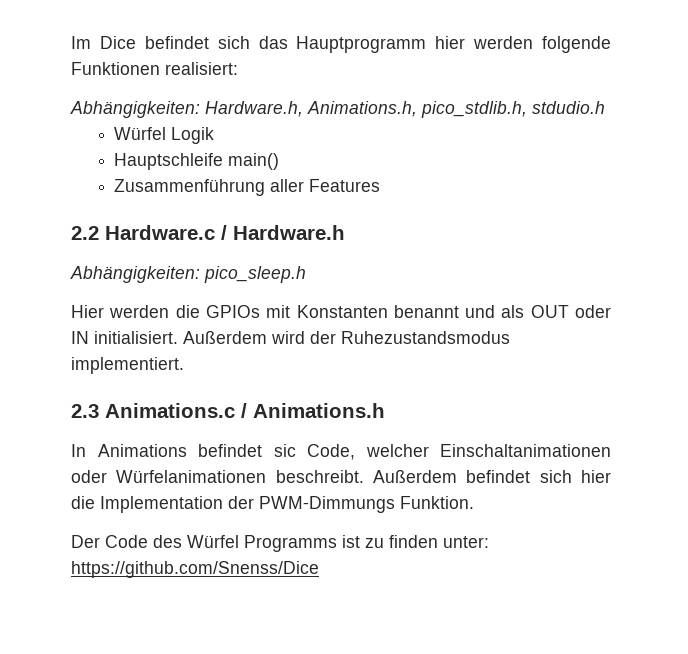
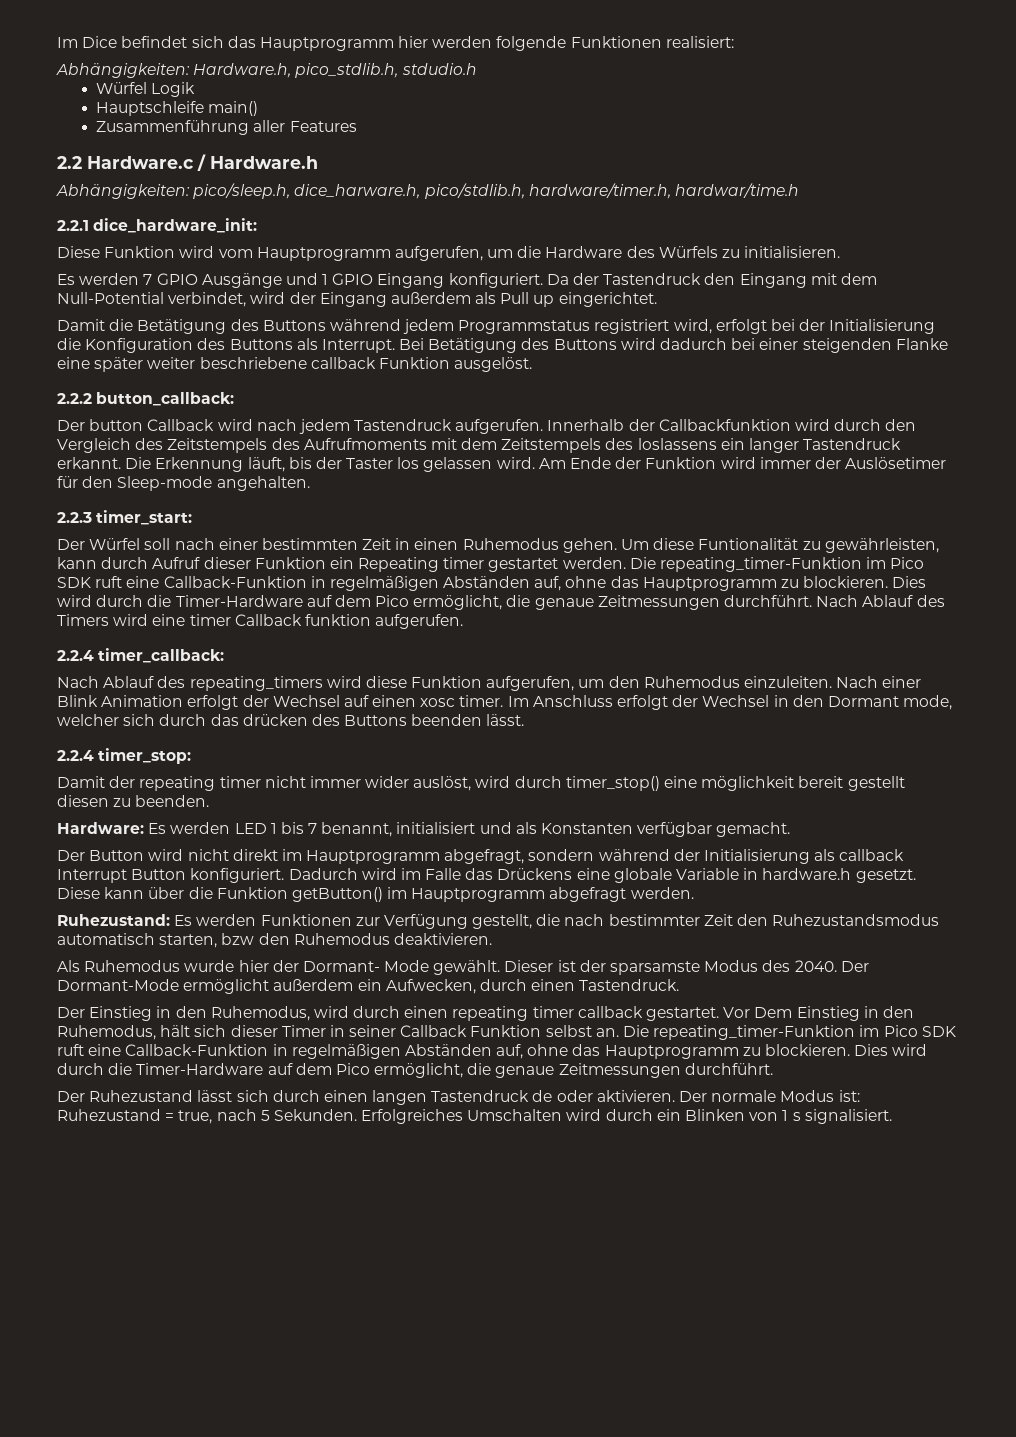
- Abhängigkeiten: Hardware.h, Animations.h, pico_stdlib.h, stdudio.h
+ Abhängigkeiten: Hardware.h, pico_stdlib.h, stdudio.h
- Abhängigkeiten: pico_sleep.h
- Hier werden die GPIOs mit Konstanten benannt und als OUT oder IN initialisiert. Außerdem wird der Ruhezustandsmodus implementiert.
- 2.3 Animations.c / Animations.h
- In Animations befindet sic Code, welcher Einschaltanimationen oder Würfelanimationen beschreibt. Außerdem befindet sich hier die Implementation der PWM-Dimmungs Funktion.
- Der Code des Würfel Programms ist zu finden unter: https://github.com/Snenss/Dice
+ Abhängigkeiten: pico/sleep.h, dice_harware.h, pico/stdlib.h, hardware/timer.h, hardwar/time.h
+ 2.2.1 dice_hardware_init:
+ Diese Funktion wird vom Hauptprogramm aufgerufen, um die Hardware des Würfels zu initialisieren.
+ Es werden 7 GPIO Ausgänge und 1 GPIO Eingang konfiguriert. Da der Tastendruck den Eingang mit dem Null-Potential verbindet, wird der Eingang außerdem als Pull up eingerichtet.
+ Damit die Betätigung des Buttons während jedem Programmstatus registriert wird, erfolgt bei der Initialisierung die Konfiguration des Buttons als Interrupt. Bei Betätigung des Buttons wird dadurch bei einer steigenden Flanke eine später weiter beschriebene callback Funktion ausgelöst.
+ 2.2.2 button_callback:
+ Der button Callback wird nach jedem Tastendruck aufgerufen. Innerhalb der Callbackfunktion wird durch den Vergleich des Zeitstempels des Aufrufmoments mit dem Zeitstempels des loslassens ein langer Tastendruck erkannt. Die Erkennung läuft, bis der Taster los gelassen wird. Am Ende der Funktion wird immer der Auslösetimer für den Sleep-mode angehalten.
+ 2.2.3 timer_start:
+ Der Würfel soll nach einer bestimmten Zeit in einen Ruhemodus gehen. Um diese Funtionalität zu gewährleisten, kann durch Aufruf dieser Funktion ein Repeating timer gestartet werden. Die repeating_timer-Funktion im Pico SDK ruft eine Callback-Funktion in regelmäßigen Abständen auf, ohne das Hauptprogramm zu blockieren. Dies wird durch die Timer-Hardware auf dem Pico ermöglicht, die genaue Zeitmessungen durchführt. Nach Ablauf des Timers wird eine timer Callback funktion aufgerufen.
+ 2.2.4 timer_callback:
+ Nach Ablauf des repeating_timers wird diese Funktion aufgerufen, um den Ruhemodus einzuleiten. Nach einer Blink Animation erfolgt der Wechsel auf einen xosc timer. Im Anschluss erfolgt der Wechsel in den Dormant mode, welcher sich durch das drücken des Buttons beenden lässt.
+ 2.2.4 timer_stop:
+ Damit der repeating timer nicht immer wider auslöst, wird durch timer_stop() eine möglichkeit bereit gestellt diesen zu beenden.
+ Hardware: Es werden LED 1 bis 7 benannt, initialisiert und als Konstanten verfügbar gemacht.
+ Der Button wird nicht direkt im Hauptprogramm abgefragt, sondern während der Initialisierung als callback Interrupt Button konfiguriert. Dadurch wird im Falle das Drückens eine globale Variable in hardware.h gesetzt. Diese kann über die Funktion getButton() im Hauptprogramm abgefragt werden.
+ Ruhezustand: Es werden Funktionen zur Verfügung gestellt, die nach bestimmter Zeit den Ruhezustandsmodus automatisch starten, bzw den Ruhemodus deaktivieren.
+ Als Ruhemodus wurde hier der Dormant- Mode gewählt. Dieser ist der sparsamste Modus des 2040. Der Dormant-Mode ermöglicht außerdem ein Aufwecken, durch einen Tastendruck.
+ Der Einstieg in den Ruhemodus, wird durch einen repeating timer callback gestartet. Vor Dem Einstieg in den Ruhemodus, hält sich dieser Timer in seiner Callback Funktion selbst an. Die repeating_timer-Funktion im Pico SDK ruft eine Callback-Funktion in regelmäßigen Abständen auf, ohne das Hauptprogramm zu blockieren. Dies wird durch die Timer-Hardware auf dem Pico ermöglicht, die genaue Zeitmessungen durchführt.
+ Der Ruhezustand lässt sich durch einen langen Tastendruck de oder aktivieren. Der normale Modus ist: Ruhezustand = true, nach 5 Sekunden. Erfolgreiches Umschalten wird durch ein Blinken von 1 s signalisiert.

